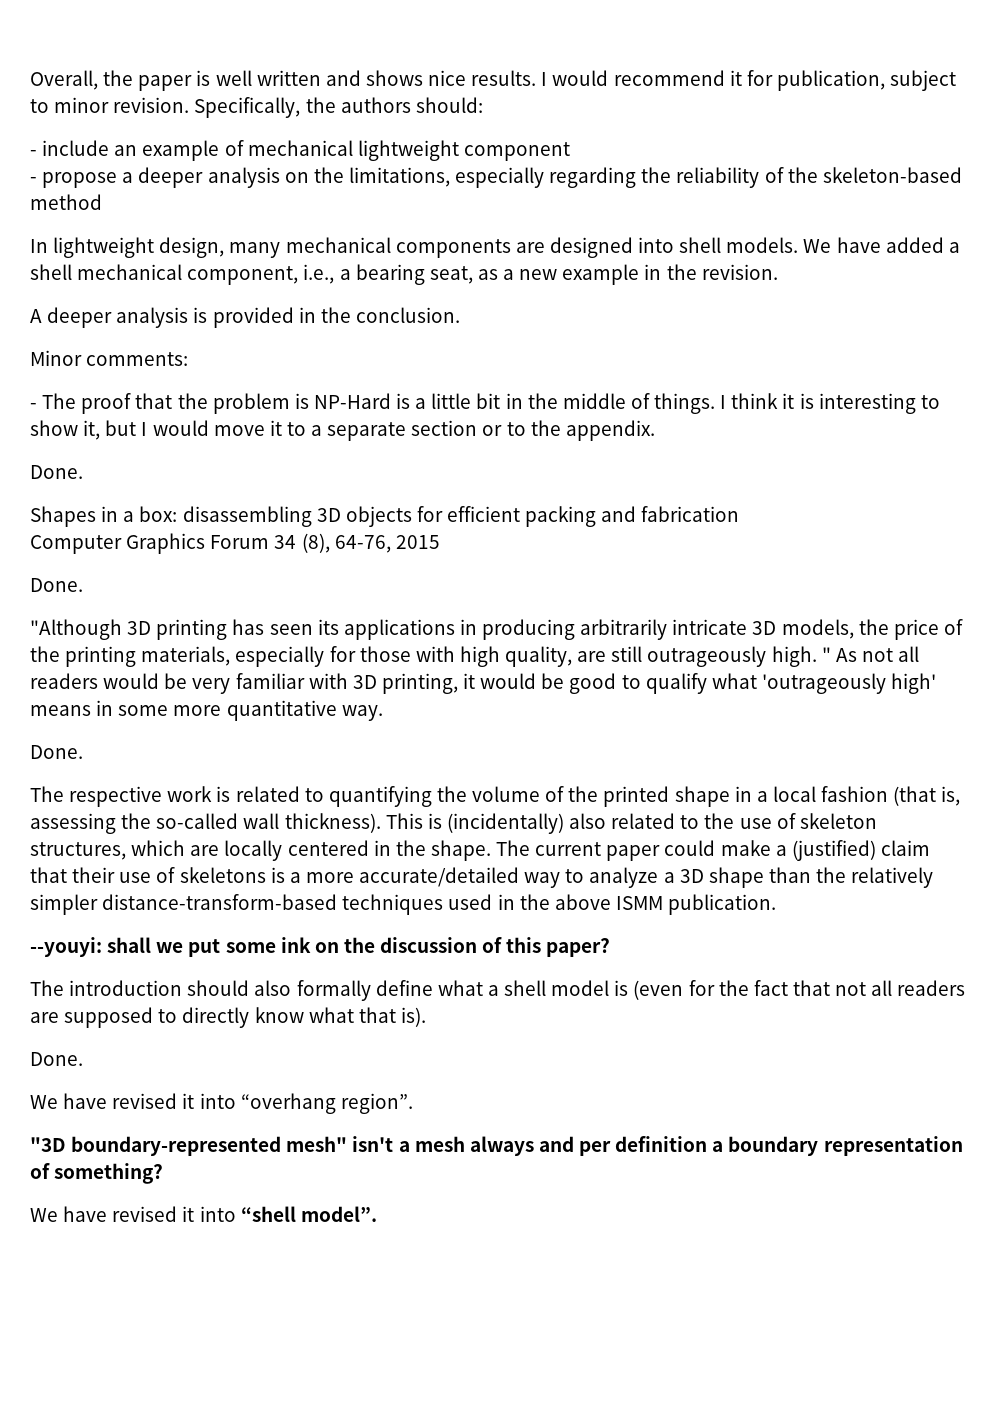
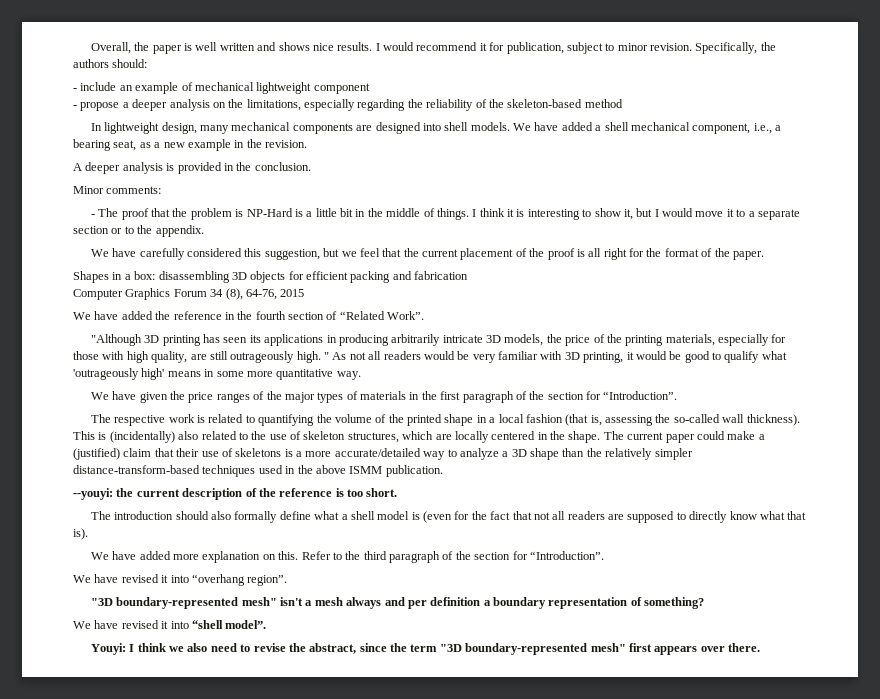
  I think it is interesting to show it, but I would move it to a separate section or to the appendix.
- Done.
+ We have carefully considered this suggestion, but we feel that the current placement of the proof is all right for the format of the paper.
  Computer Graphics Forum 34 (8), 64-76, 2015
- Done.
+ We have added the reference in the fourth section of “Related Work”.
  " As not all readers would be very familiar with 3D printing, it would be good to qualify what 'outrageously high' means in some more quantitative way.
- Done.
+ We have given the price ranges of the major types of materials in the first paragraph of the section for “Introduction”.
- --youyi: shall we put some ink on the discussion of this paper?
+ --youyi: the current description of the reference is too short.
  The introduction should also formally define what a shell model is (even for the fact that not all readers are supposed to directly know what that is).
- Done.
+ We have added more explanation on this. Refer to the third paragraph of the section for “Introduction”.
+ Youyi: I think we also need to revise the abstract, since the term "3D boundary-represented mesh" first appears over there.

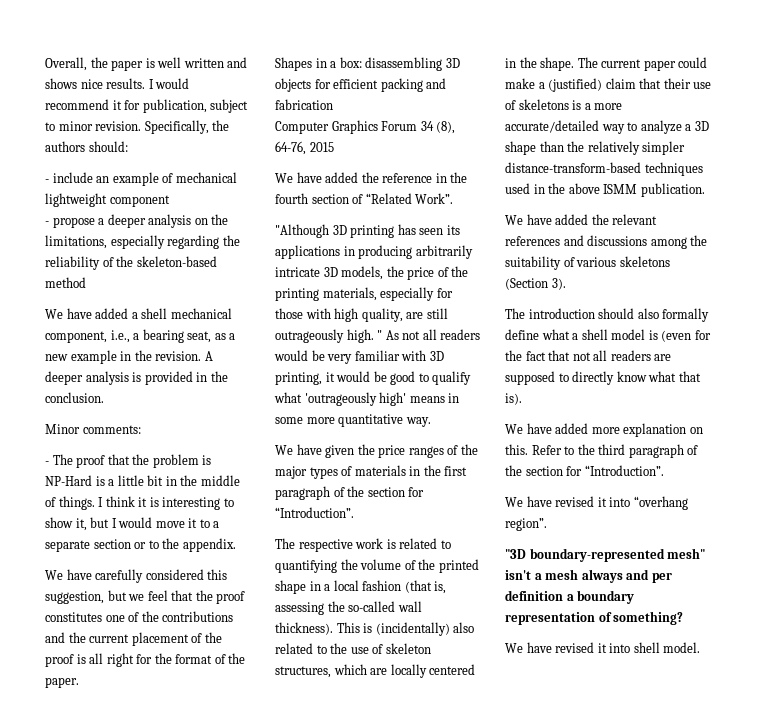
- In lightweight design, many mechanical components are designed into shell models. We have added a shell mechanical component, i.e., a bearing seat, as a new example in the revision.
- A deeper analysis is provided in the conclusion.
+ We have added a shell mechanical component, i.e., a bearing seat, as a new example in the revision. A deeper analysis is provided in the conclusion.
- We have carefully considered this suggestion, but we feel that the current placement of the proof is all right for the format of the paper.
+ We have carefully considered this suggestion, but we feel that the proof constitutes one of the contributions and the current placement of the proof is all right for the format of the paper.
- --youyi: the current description of the reference is too short.
+ We have added the relevant references and discussions among the suitability of various skeletons (Section 3).
- We have revised it into “shell model”.
- Youyi: I think we also need to revise the abstract, since the term "3D boundary-represented mesh" first appears over there.
+ We have revised it into shell model.

